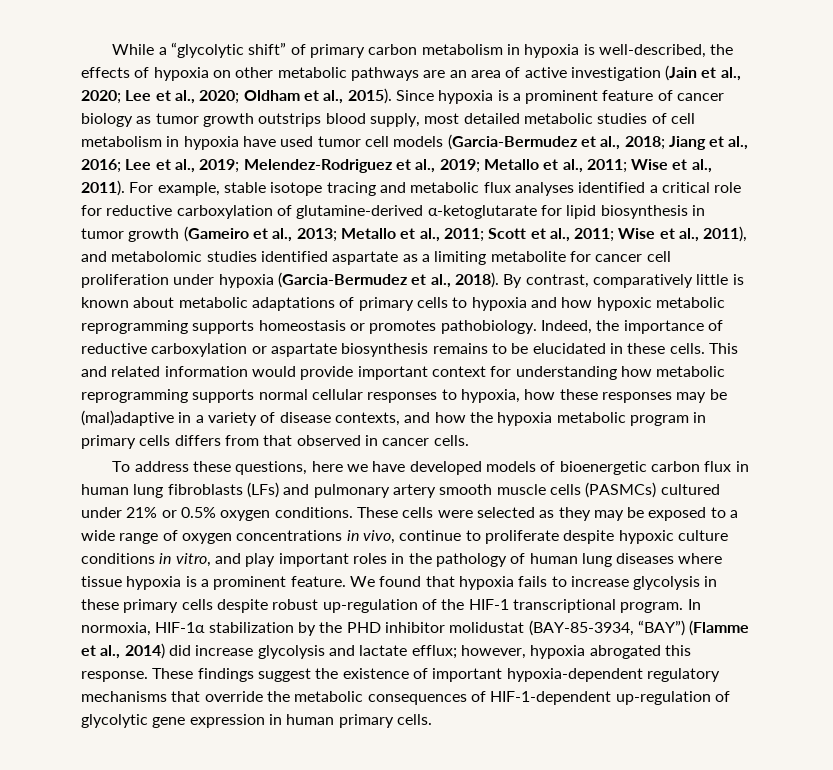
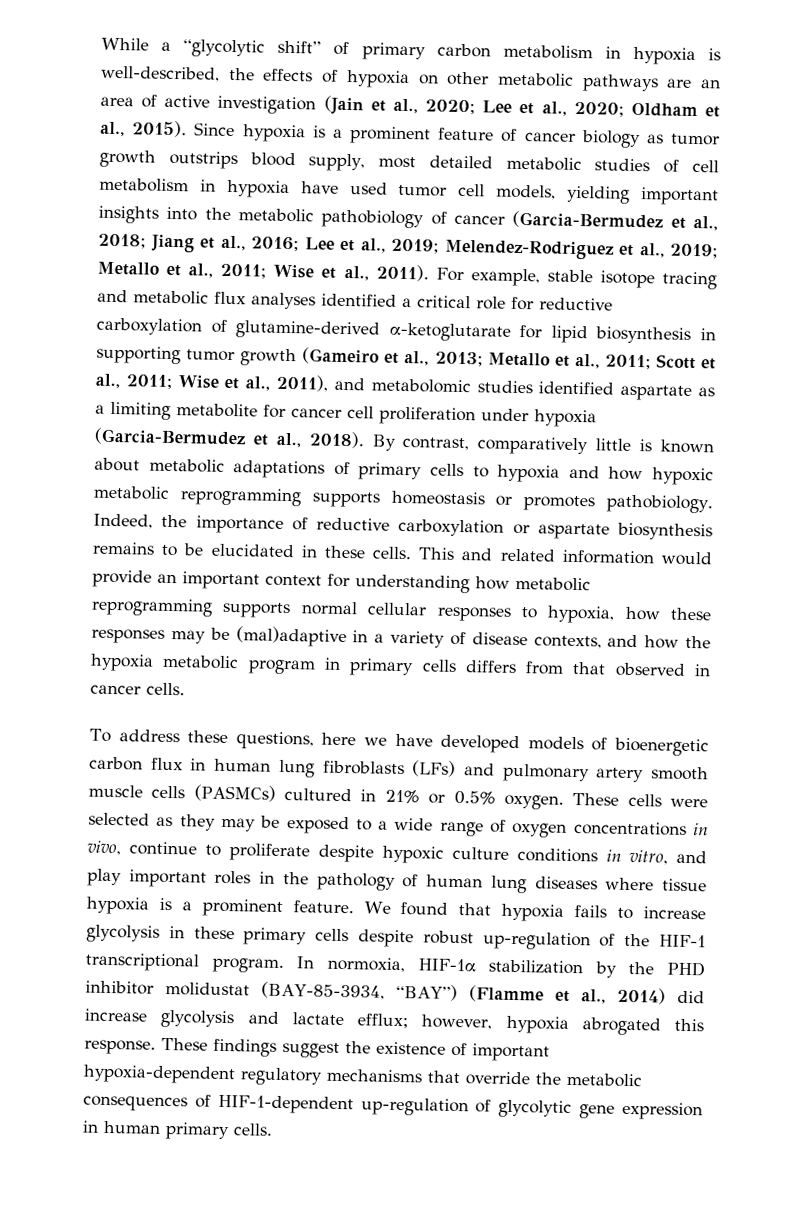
- Since hypoxia is a prominent feature of cancer biology as tumor growth outstrips blood supply, most detailed metabolic studies of cell metabolism in hypoxia have used tumor cell models (Garcia-Bermudez et al., 2018; Jiang et al., 2016; Lee et al., 2019; Melendez-Rodriguez et al., 2019; Metallo et al., 2011; Wise et al., 2011).
+ Since hypoxia is a prominent feature of cancer biology as tumor growth outstrips blood supply, most detailed metabolic studies of cell metabolism in hypoxia have used tumor cell models, yielding important insights into the metabolic pathobiology of cancer (Garcia-Bermudez et al., 2018; Jiang et al., 2016; Lee et al., 2019; Melendez-Rodriguez et al., 2019; Metallo et al., 2011; Wise et al., 2011).
- For example, stable isotope tracing and metabolic flux analyses identified a critical role for reductive carboxylation of glutamine-derived α-ketoglutarate for lipid biosynthesis in tumor growth (Gameiro et al., 2013; Metallo et al., 2011; Scott et al., 2011; Wise et al., 2011), and metabolomic studies identified aspartate as a limiting metabolite for cancer cell proliferation under hypoxia (Garcia-Bermudez et al., 2018).
+ For example, stable isotope tracing and metabolic flux analyses identified a critical role for reductive carboxylation of glutamine-derived α-ketoglutarate for lipid biosynthesis in supporting tumor growth (Gameiro et al., 2013; Metallo et al., 2011; Scott et al., 2011; Wise et al., 2011), and metabolomic studies identified aspartate as a limiting metabolite for cancer cell proliferation under hypoxia (Garcia-Bermudez et al., 2018).
- This and related information would provide important context for understanding how metabolic reprogramming supports normal cellular responses to hypoxia, how these responses may be (mal)adaptive in a variety of disease contexts, and how the hypoxia metabolic program in primary cells differs from that observed in cancer cells.
+ This and related information would provide an important context for understanding how metabolic reprogramming supports normal cellular responses to hypoxia, how these responses may be (mal)adaptive in a variety of disease contexts, and how the hypoxia metabolic program in primary cells differs from that observed in cancer cells.
- To address these questions, here we have developed models of bioenergetic carbon flux in human lung fibroblasts (LFs) and pulmonary artery smooth muscle cells (PASMCs) cultured under 21% or 0.5% oxygen conditions.
+ To address these questions, here we have developed models of bioenergetic carbon flux in human lung fibroblasts (LFs) and pulmonary artery smooth muscle cells (PASMCs) cultured in 21% or 0.5% oxygen.

